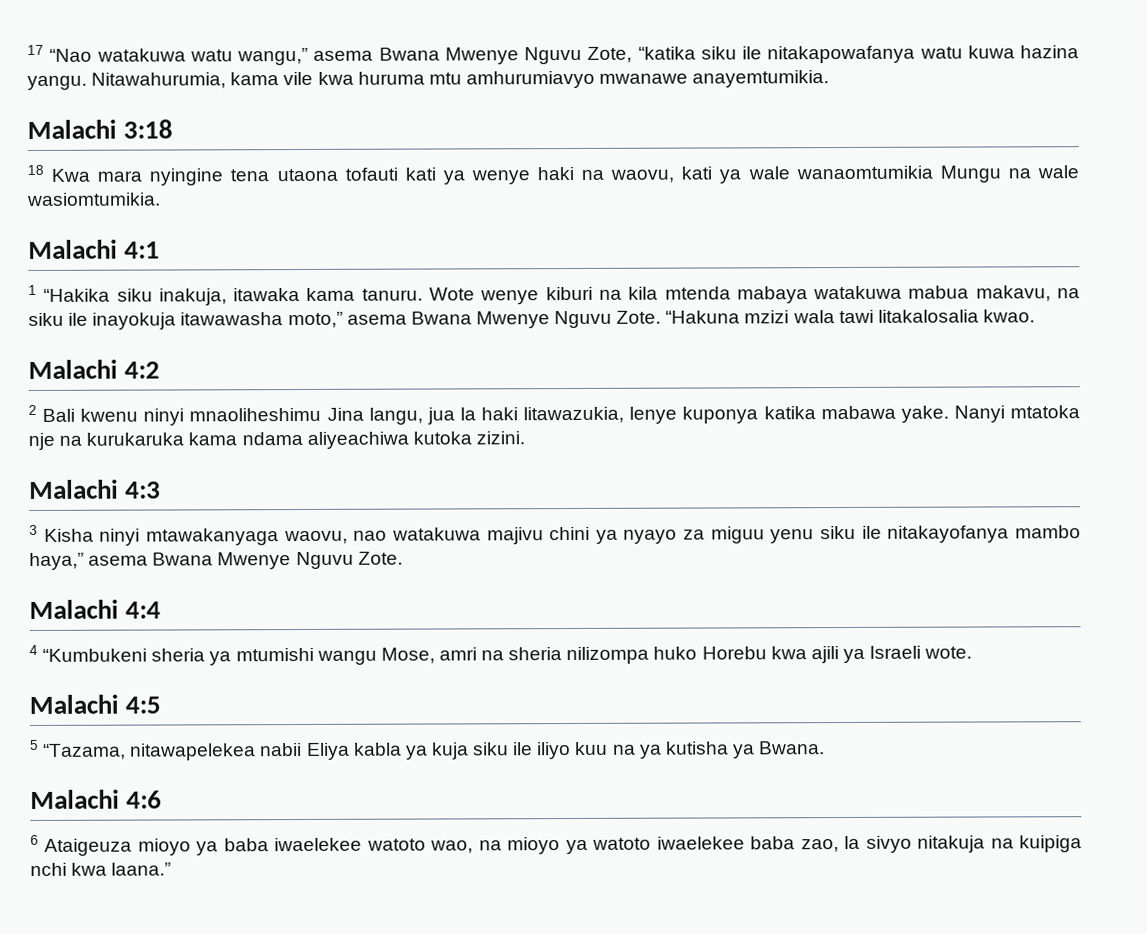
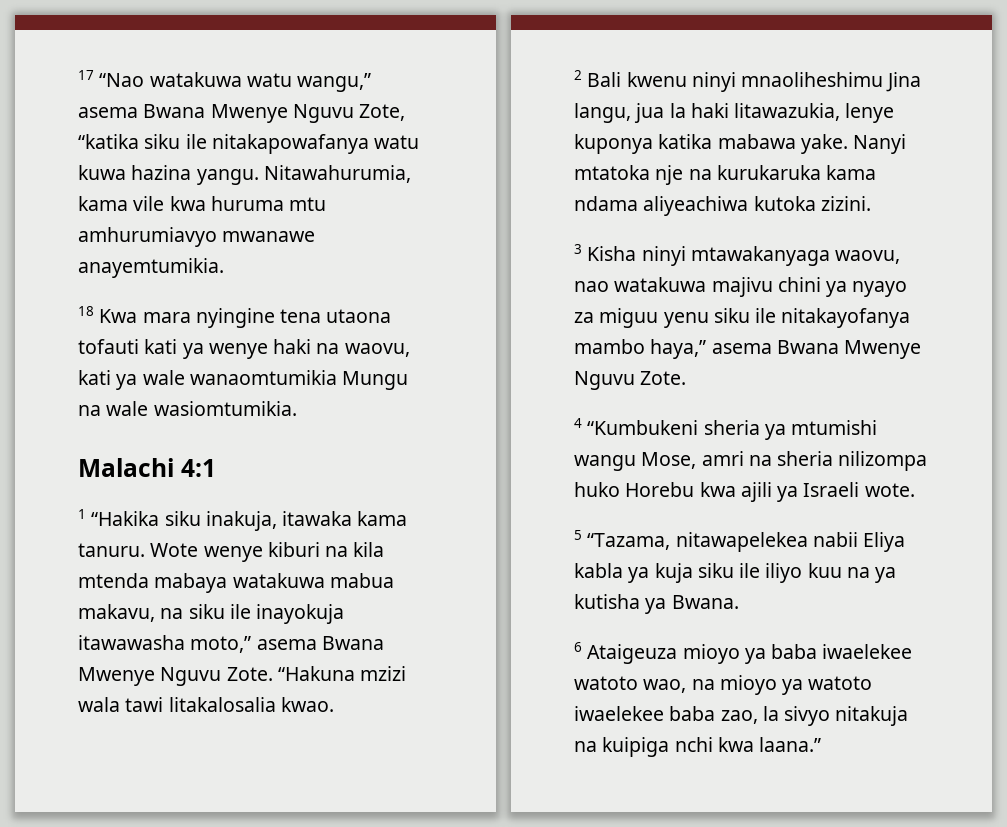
- Malachi 3:18
- Malachi 4:2
- Malachi 4:3
- Malachi 4:4
- Malachi 4:5
- Malachi 4:6

